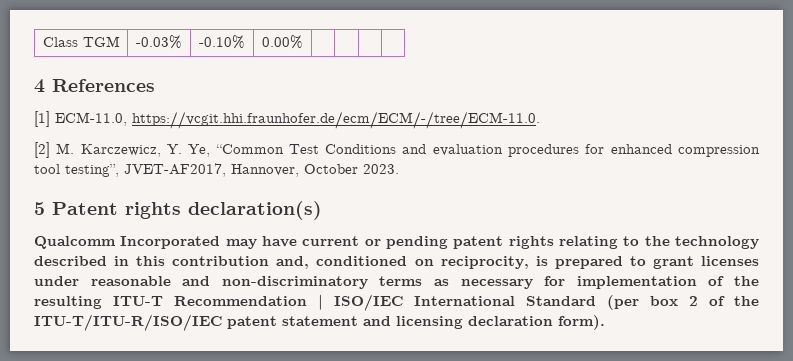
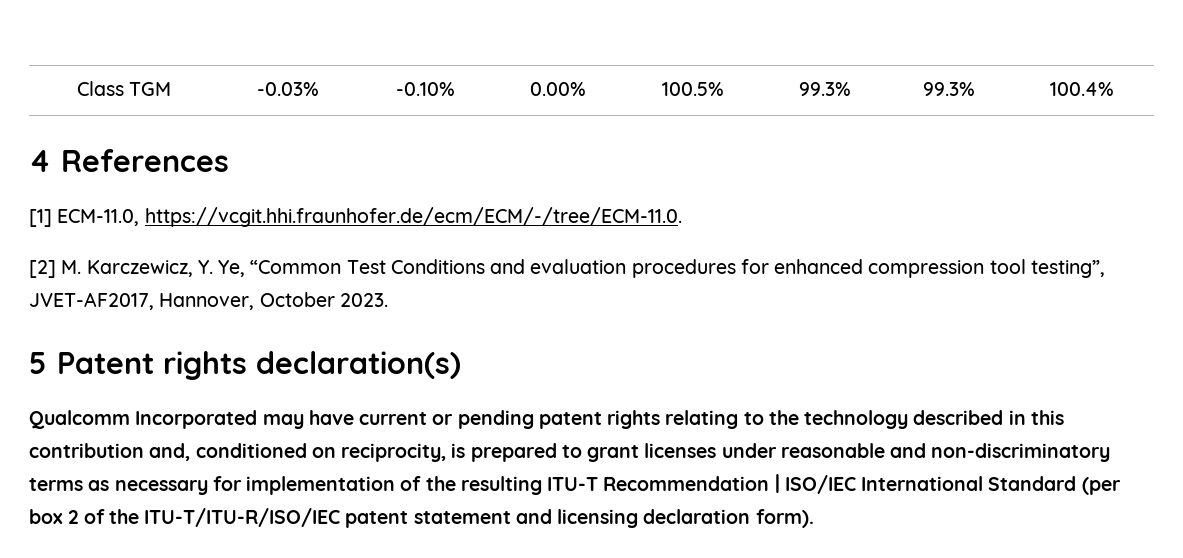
- Class TGM | -0.03% | -0.10% | 0.00% | | | |
+ Class TGM | -0.03% | -0.10% | 0.00% | 100.5% | 99.3% | 99.3% | 100.4%

